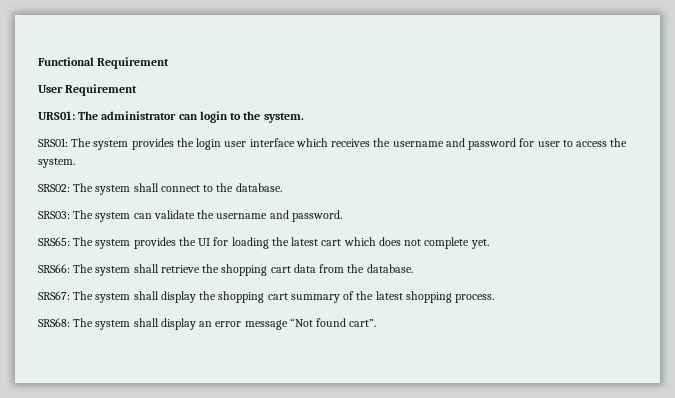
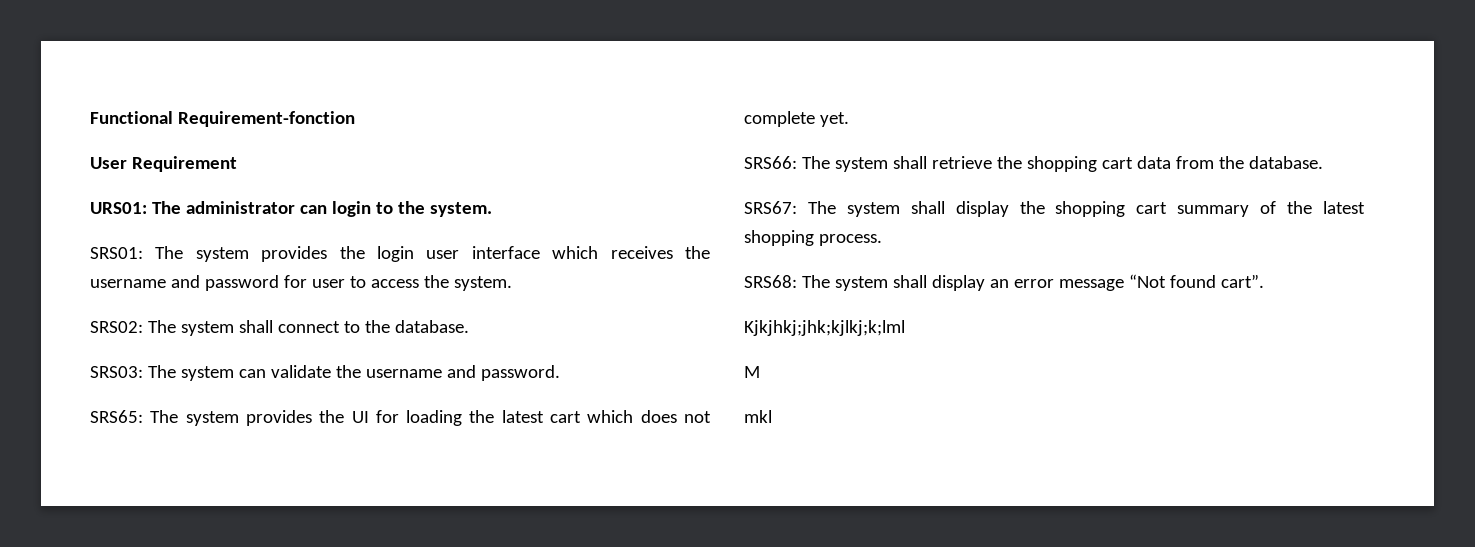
- Functional Requirement
+ Functional Requirement-fonction
+ Kjkjhkj;jhk;kjlkj;k;lml
+ M
+ mkl

